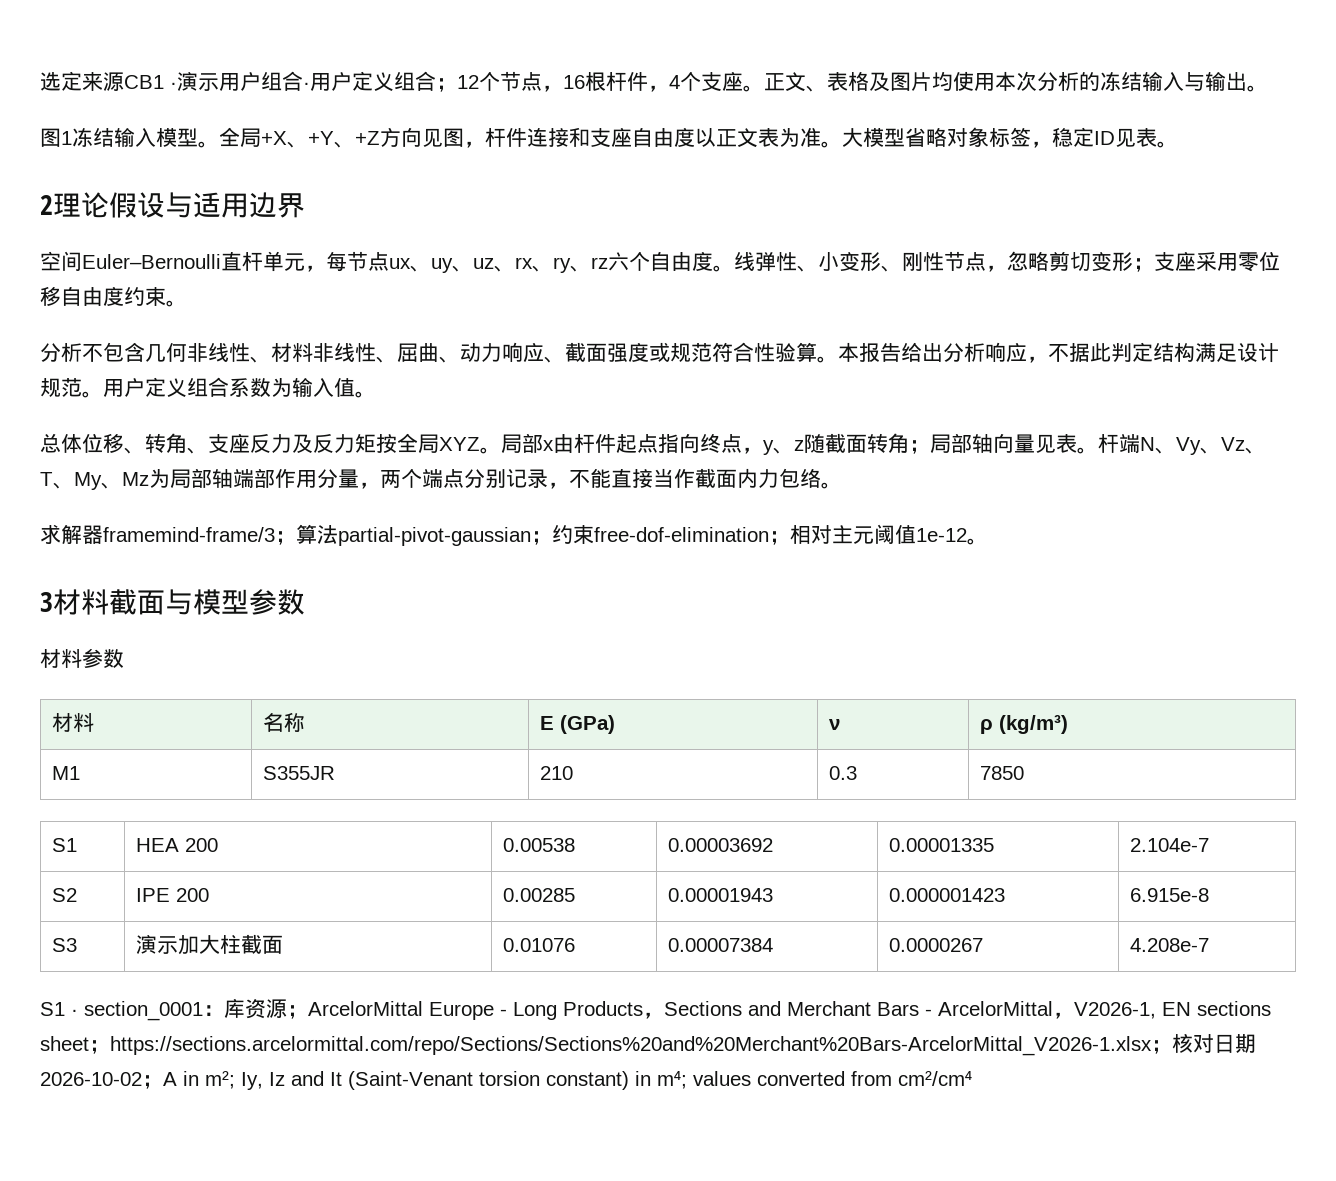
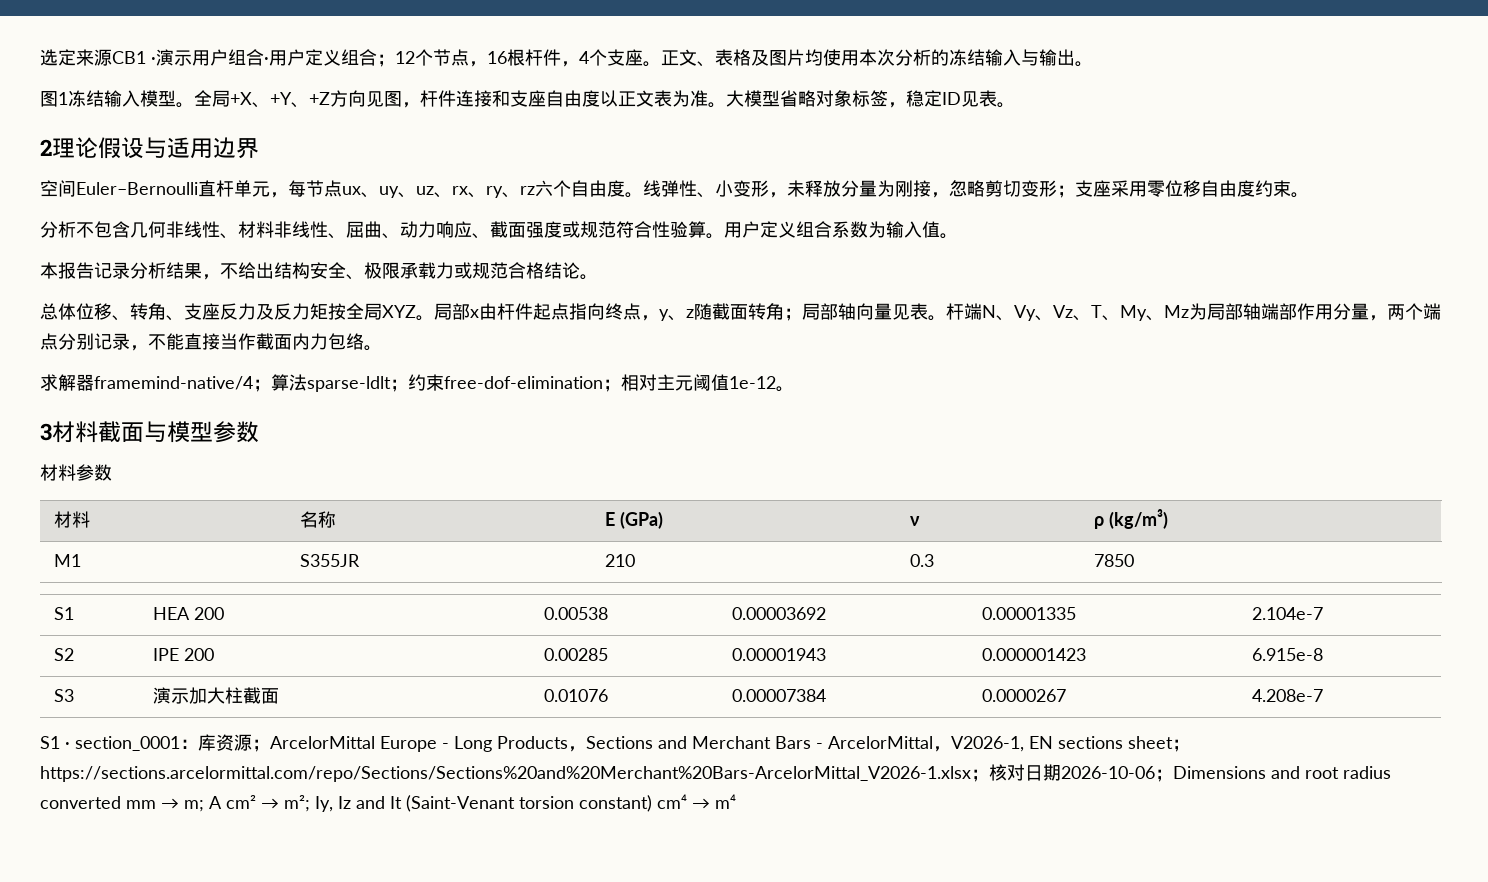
- 线弹性、小变形、刚性节点，忽略剪切变形；支座采用零位移自由度约束。
+ 线弹性、小变形，未释放分量为刚接，忽略剪切变形；支座采用零位移自由度约束。
- 本报告给出分析响应，不据此判定结构满足设计规范。
+ 本报告记录分析结果，不给出结构安全、极限承载力或规范合格结论。
- 求解器framemind-frame/3；算法partial-pivot-gaussian；约束free-dof-elimination；相对主元阈值1e-12。
+ 求解器framemind-native/4；算法sparse-ldlt；约束free-dof-elimination；相对主元阈值1e-12。
- S1 · section_0001：库资源；ArcelorMittal Europe - Long Products，Sections and Merchant Bars - ArcelorMittal，V2026-1, EN sections sheet；https://sections.arcelormittal.com/repo/Sections/Sections%20and%20Merchant%20Bars-ArcelorMittal_V2026-1.xlsx；核对日期2026-10-02；A in m²; Iy, Iz and It (Saint-Venant torsion constant) in m⁴; values converted from cm²/cm⁴
+ S1 · section_0001：库资源；ArcelorMittal Europe - Long Products，Sections and Merchant Bars - ArcelorMittal，V2026-1, EN sections sheet；https://sections.arcelormittal.com/repo/Sections/Sections%20and%20Merchant%20Bars-ArcelorMittal_V2026-1.xlsx；核对日期2026-10-06；Dimensions and root radius converted mm → m; A cm² → m²; Iy, Iz and It (Saint-Venant torsion constant) cm⁴ → m⁴

